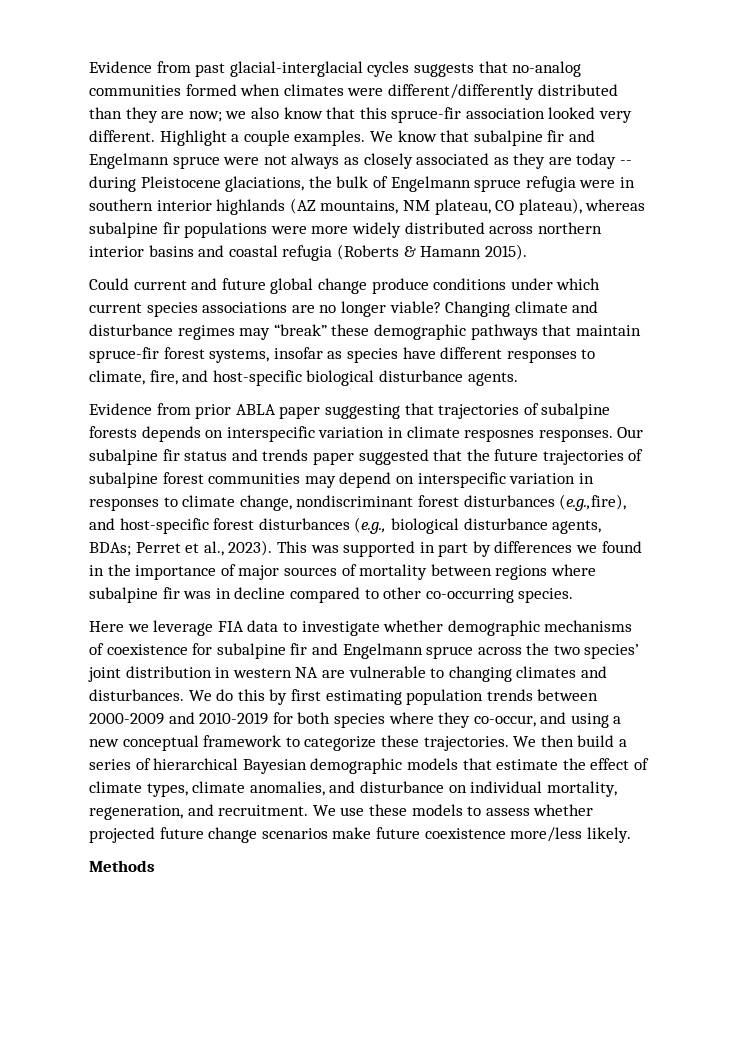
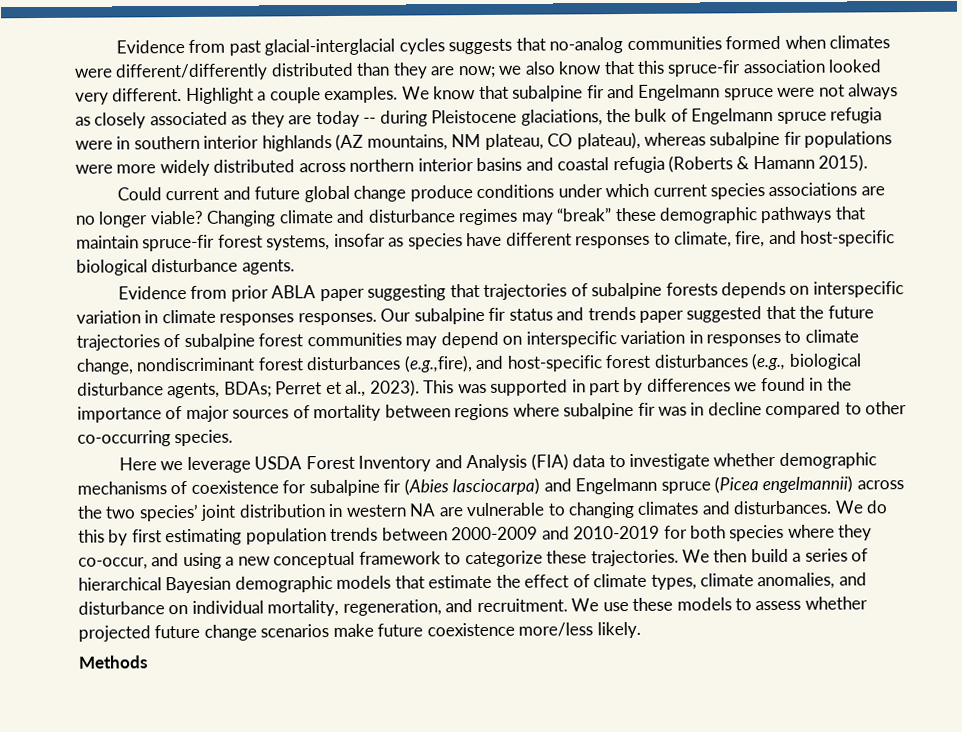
- Evidence from prior ABLA paper suggesting that trajectories of subalpine forests depends on interspecific variation in climate resposnes responses.
+ Evidence from prior ABLA paper suggesting that trajectories of subalpine forests depends on interspecific variation in climate responses responses.
- Here we leverage FIA data to investigate whether demographic mechanisms of coexistence for subalpine fir and Engelmann spruce across the two species’ joint distribution in western NA are vulnerable to changing climates and disturbances.
+ Here we leverage USDA Forest Inventory and Analysis (FIA) data to investigate whether demographic mechanisms of coexistence for subalpine fir (Abies lasciocarpa) and Engelmann spruce (Picea engelmannii) across the two species’ joint distribution in western NA are vulnerable to changing climates and disturbances.

